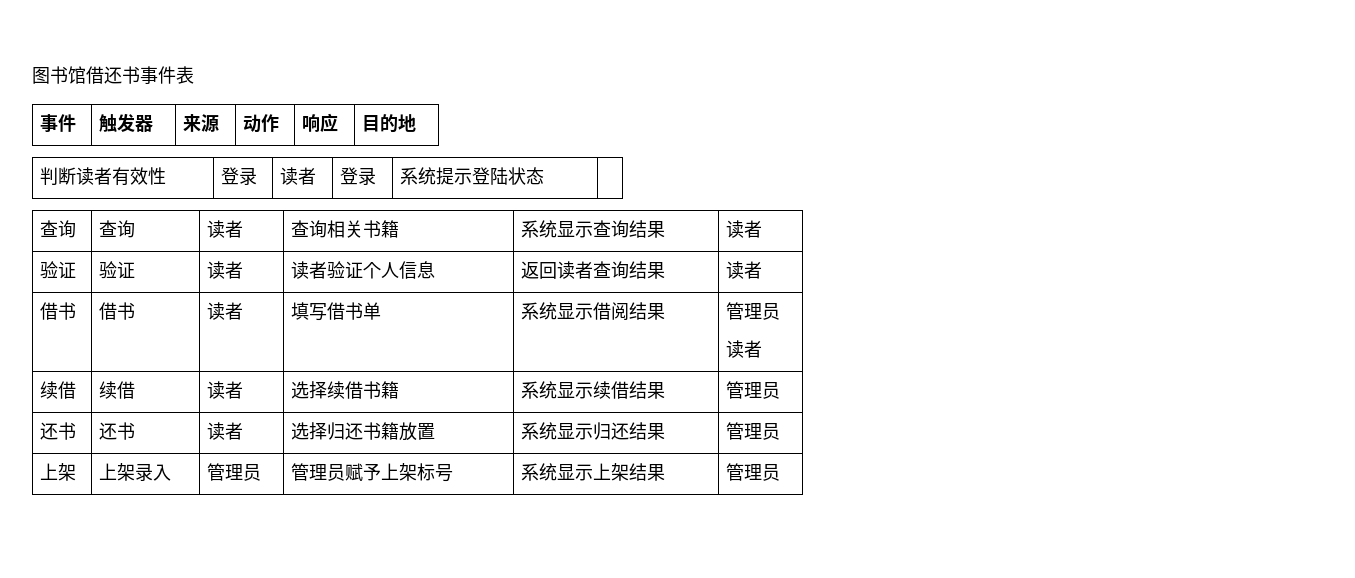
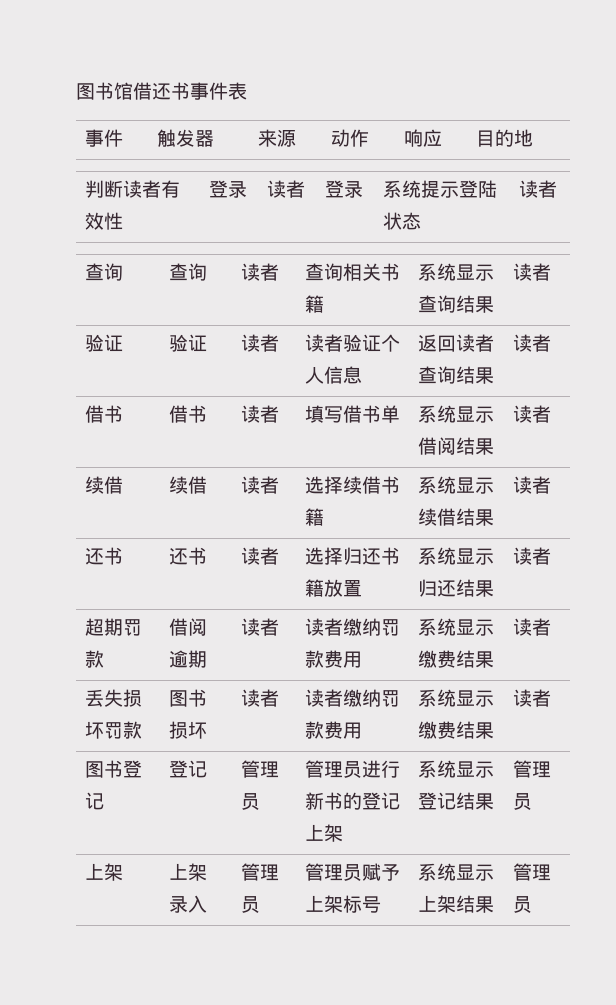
- 判断读者有效性 | 登录 | 读者 | 登录 | 系统提示登陆状态 |
+ 判断读者有效性 | 登录 | 读者 | 登录 | 系统提示登陆状态 | 读者
- 借书 | 借书 | 读者 | 填写借书单 | 系统显示借阅结果 | 管理员
- 读者
+ 借书 | 借书 | 读者 | 填写借书单 | 系统显示借阅结果 | 读者
- 续借 | 续借 | 读者 | 选择续借书籍 | 系统显示续借结果 | 管理员
+ 续借 | 续借 | 读者 | 选择续借书籍 | 系统显示续借结果 | 读者
- 还书 | 还书 | 读者 | 选择归还书籍放置 | 系统显示归还结果 | 管理员
+ 还书 | 还书 | 读者 | 选择归还书籍放置 | 系统显示归还结果 | 读者
+ 超期罚款 | 借阅逾期 | 读者 | 读者缴纳罚款费用 | 系统显示缴费结果 | 读者
+ 丢失损坏罚款 | 图书损坏 | 读者 | 读者缴纳罚款费用 | 系统显示缴费结果 | 读者
+ 图书登记 | 登记 | 管理员 | 管理员进行新书的登记上架 | 系统显示登记结果 | 管理员

